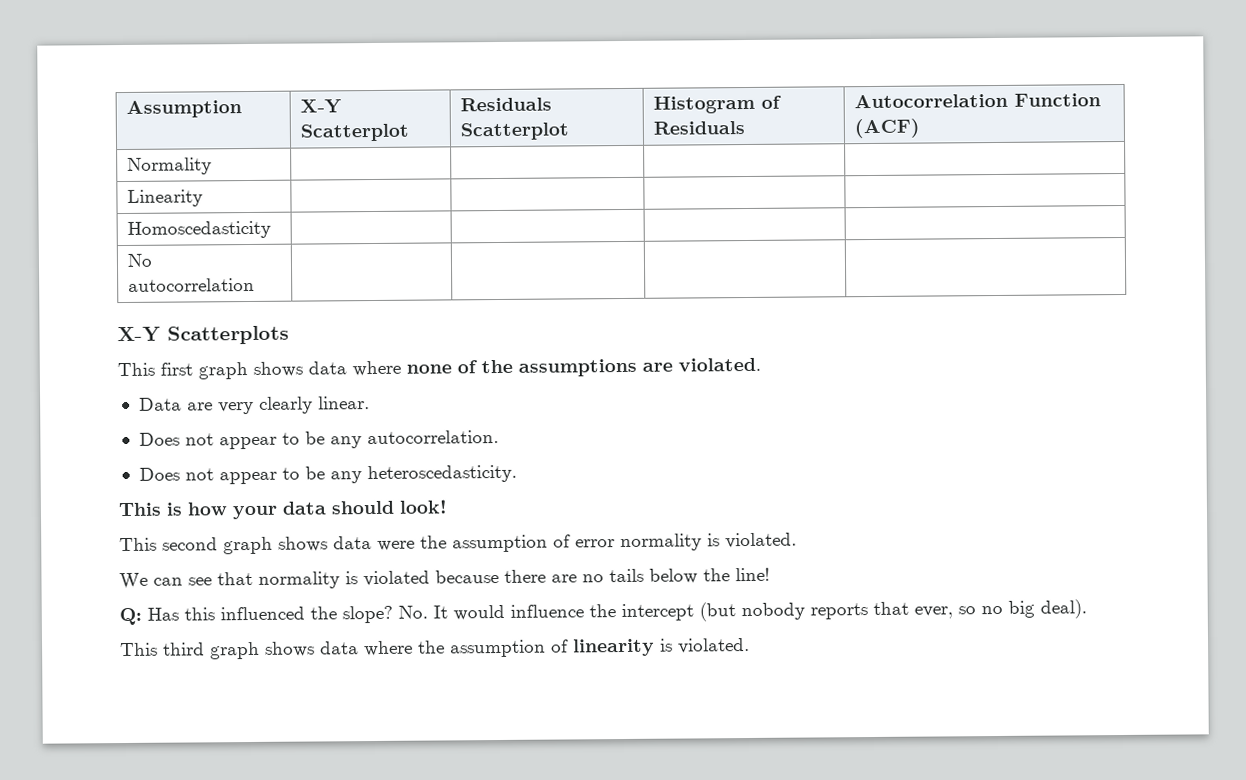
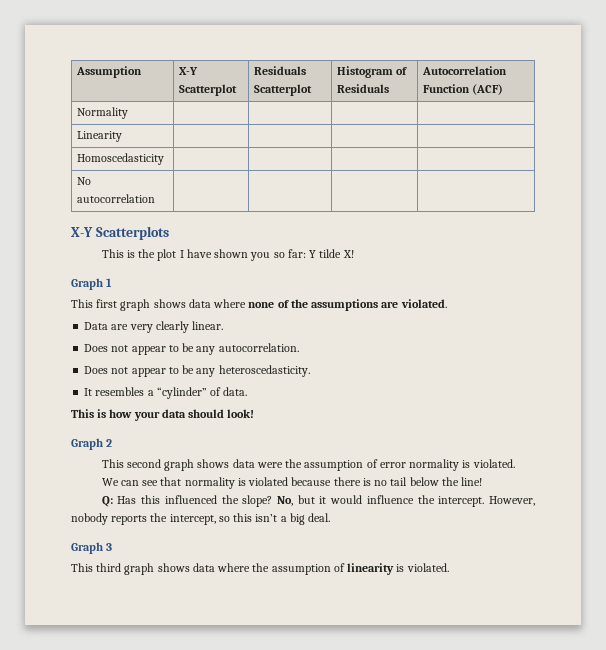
+ This is the plot I have shown you so far: Y tilde X!
+ Graph 1
+ It resembles a “cylinder” of data.
+ Graph 2
- We can see that normality is violated because there are no tails below the line!
+ We can see that normality is violated because there is no tail below the line!
- No. It would influence the intercept (but nobody reports that ever, so no big deal).
+ No, but it would influence the intercept. However, nobody reports the intercept, so this isn’t a big deal.
+ Graph 3

